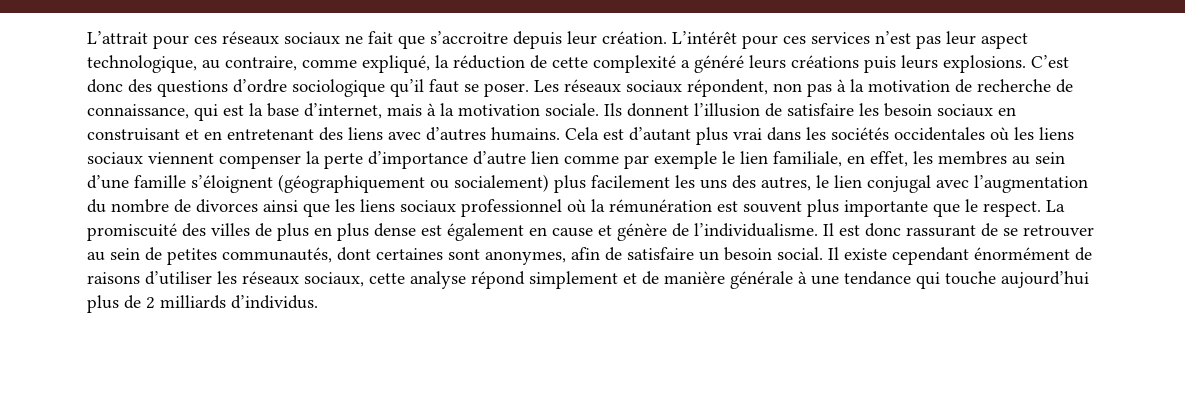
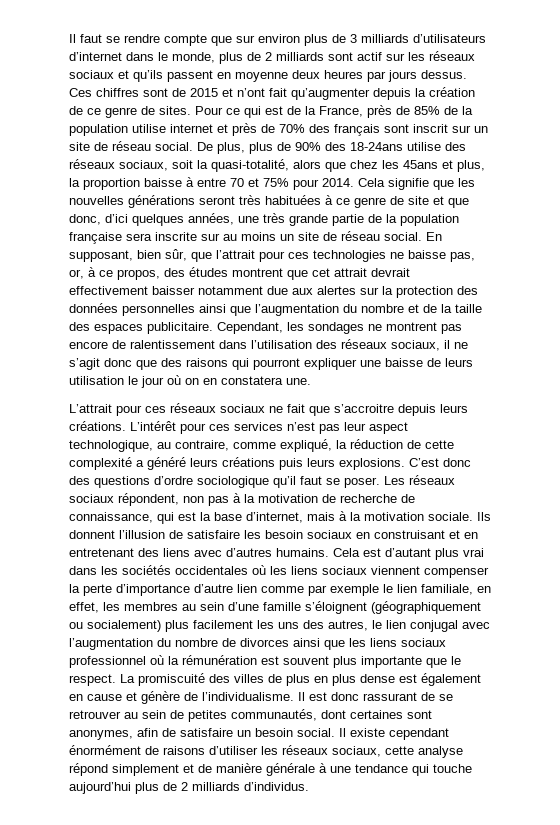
+ Il faut se rendre compte que sur environ plus de 3 milliards d’utilisateurs d’internet dans le monde, plus de 2 milliards sont actif sur les réseaux sociaux et qu’ils passent en moyenne deux heures par jours dessus. Ces chiffres sont de 2015 et n’ont fait qu’augmenter depuis la création de ce genre de sites. Pour ce qui est de la France, près de 85% de la population utilise internet et près de 70% des français sont inscrit sur un site de réseau social. De plus, plus de 90% des 18-24ans utilise des réseaux sociaux, soit la quasi-totalité, alors que chez les 45ans et plus, la proportion baisse à entre 70 et 75% pour 2014. Cela signifie que les nouvelles générations seront très habituées à ce genre de site et que donc, d’ici quelques années, une très grande partie de la population française sera inscrite sur au moins un site de réseau social. En supposant, bien sûr, que l’attrait pour ces technologies ne baisse pas, or, à ce propos, des études montrent que cet attrait devrait effectivement baisser notamment due aux alertes sur la protection des données personnelles ainsi que l’augmentation du nombre et de la taille des espaces publicitaire. Cependant, les sondages ne montrent pas encore de ralentissement dans l’utilisation des réseaux sociaux, il ne s’agit donc que des raisons qui pourront expliquer une baisse de leurs utilisation le jour où on en constatera une.
- L’attrait pour ces réseaux sociaux ne fait que s’accroitre depuis leur création.
+ L’attrait pour ces réseaux sociaux ne fait que s’accroitre depuis leurs créations.

